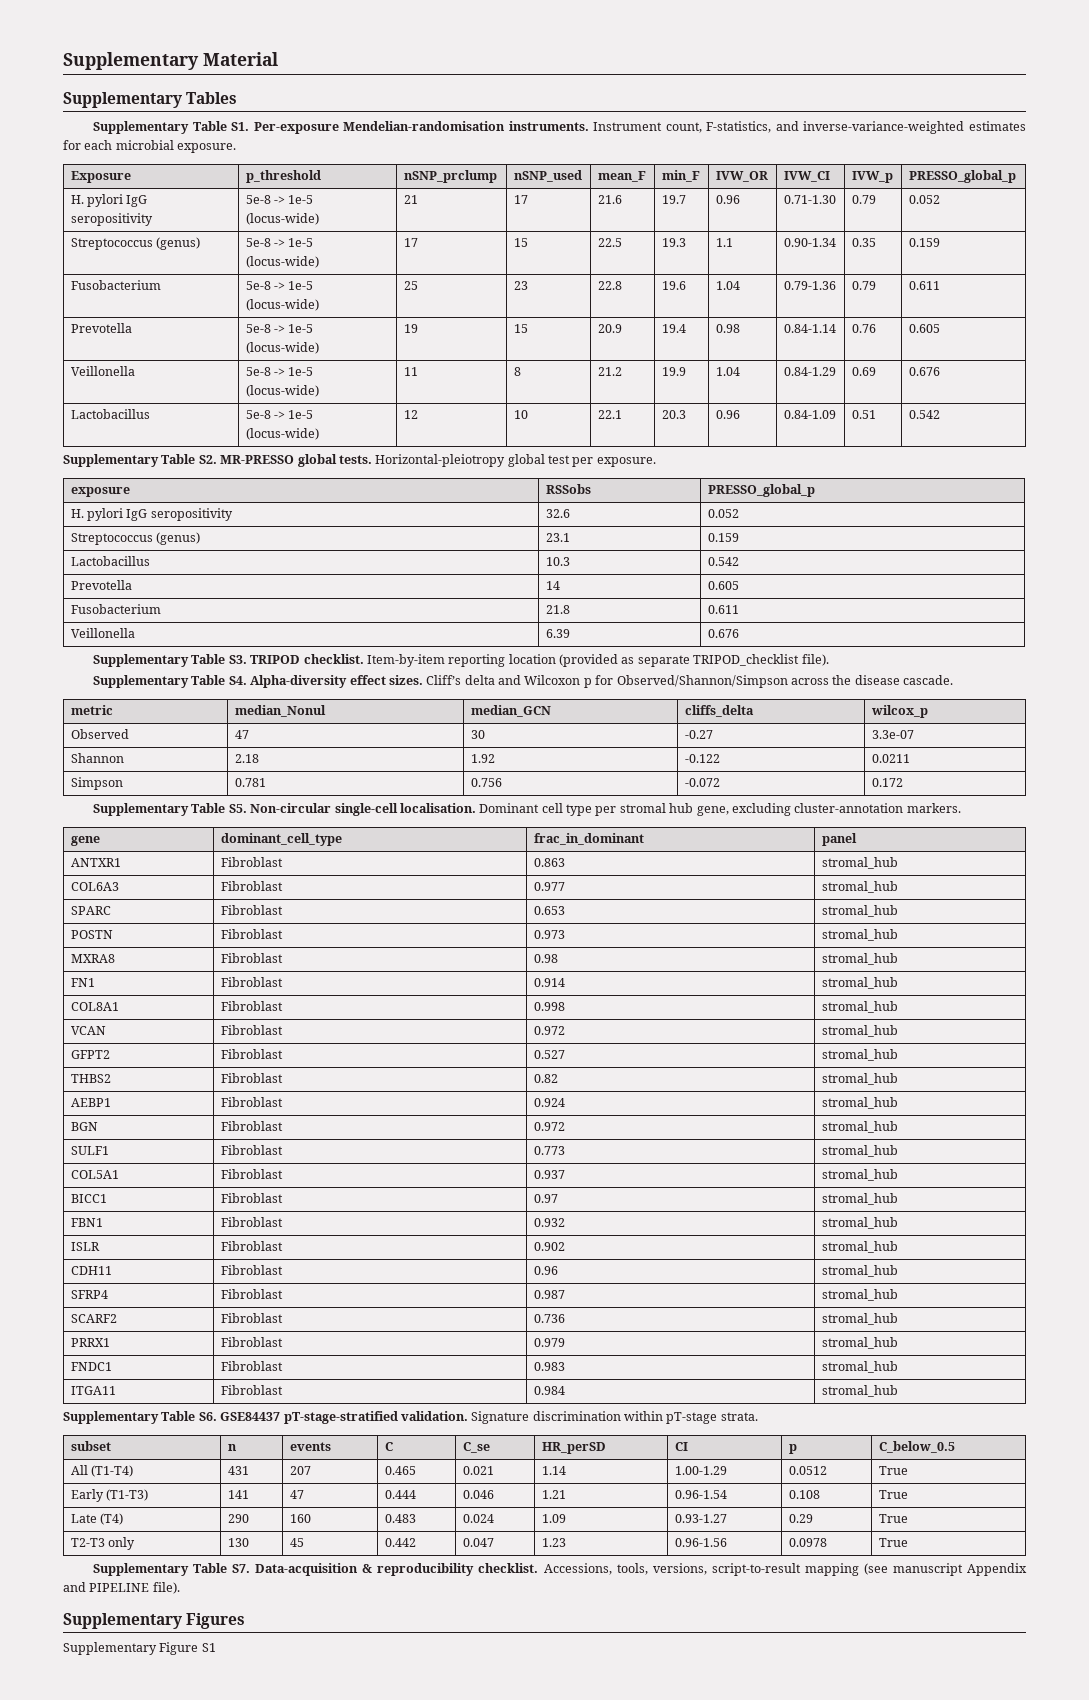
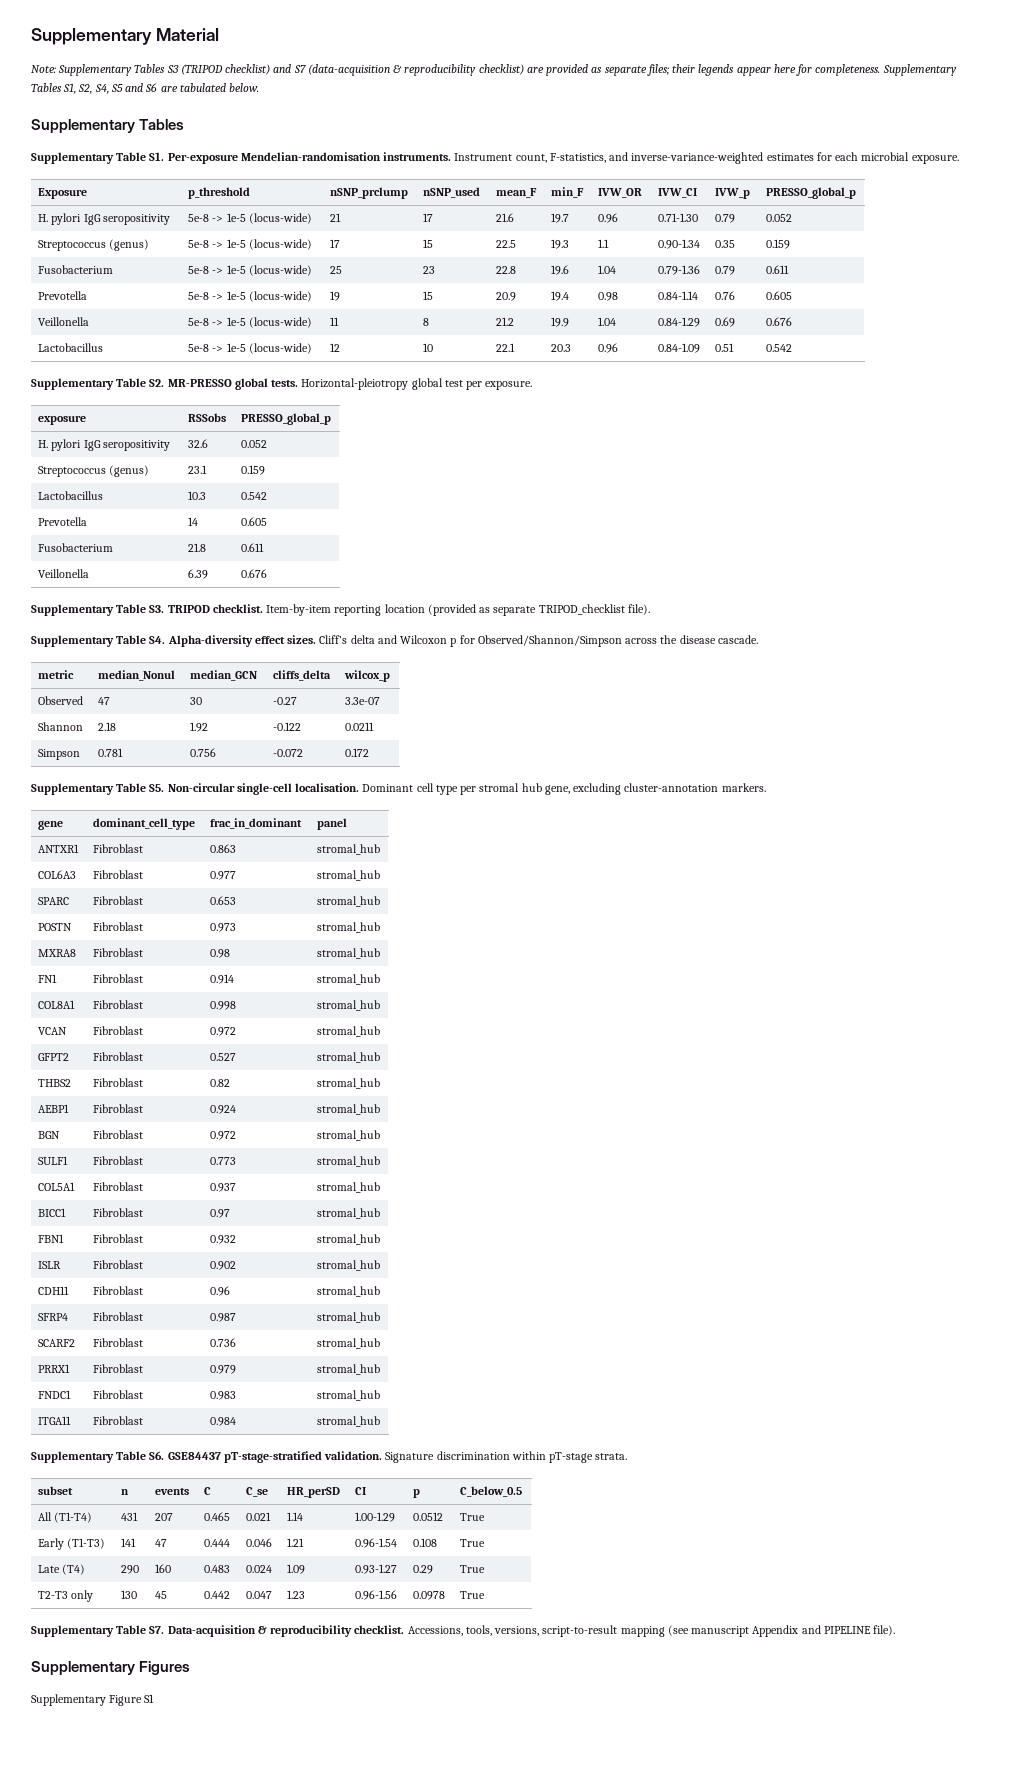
+ Note: Supplementary Tables S3 (TRIPOD checklist) and S7 (data-acquisition & reproducibility checklist) are provided as separate files; their legends appear here for completeness. Supplementary Tables S1, S2, S4, S5 and S6 are tabulated below.

